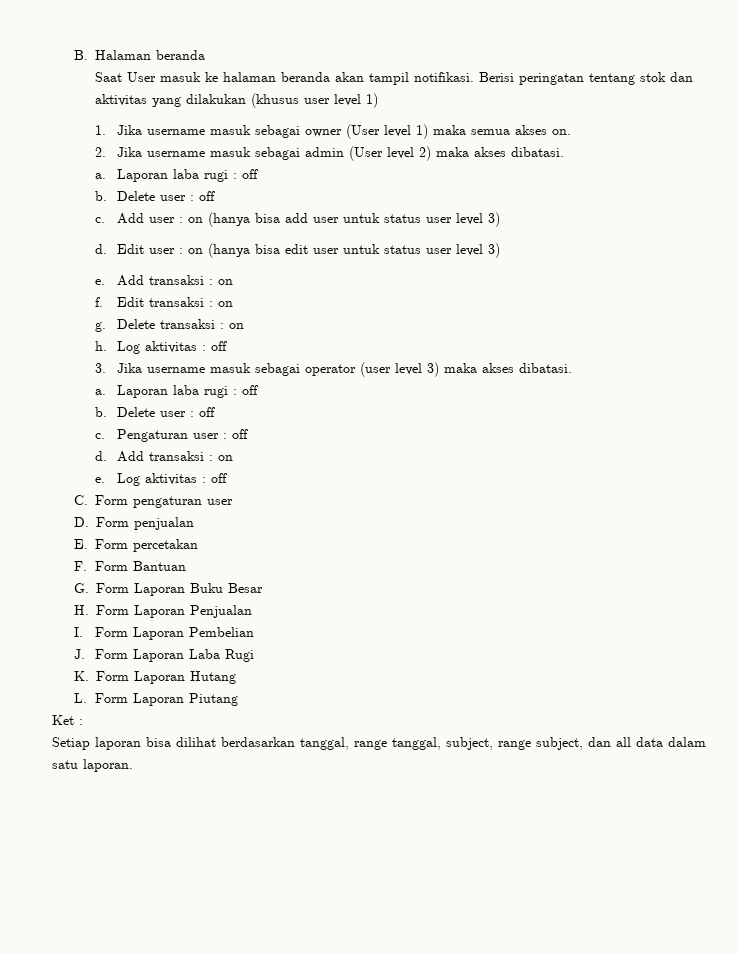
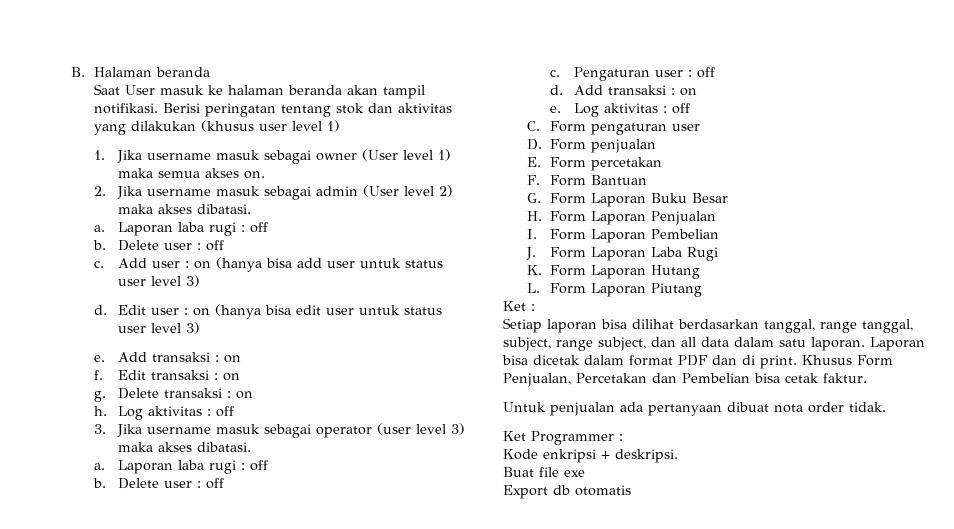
+ Laporan bisa dicetak dalam format PDF dan di print. Khusus Form Penjualan, Percetakan dan Pembelian bisa cetak faktur.
+ Untuk penjualan ada pertanyaan dibuat nota order tidak.
+ Ket Programmer :
+ Kode enkripsi + deskripsi.
+ Buat file exe
+ Export db otomatis

